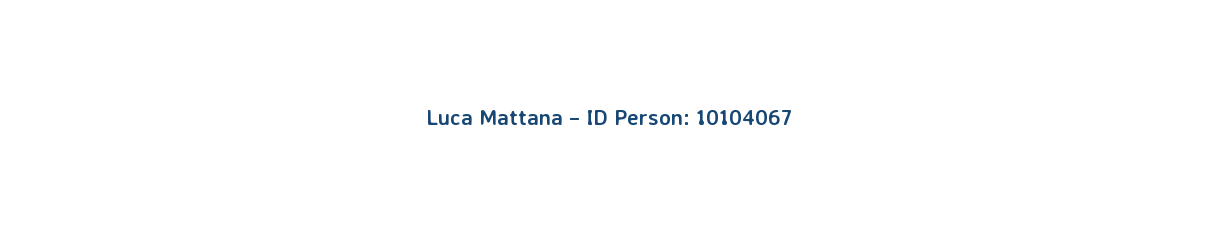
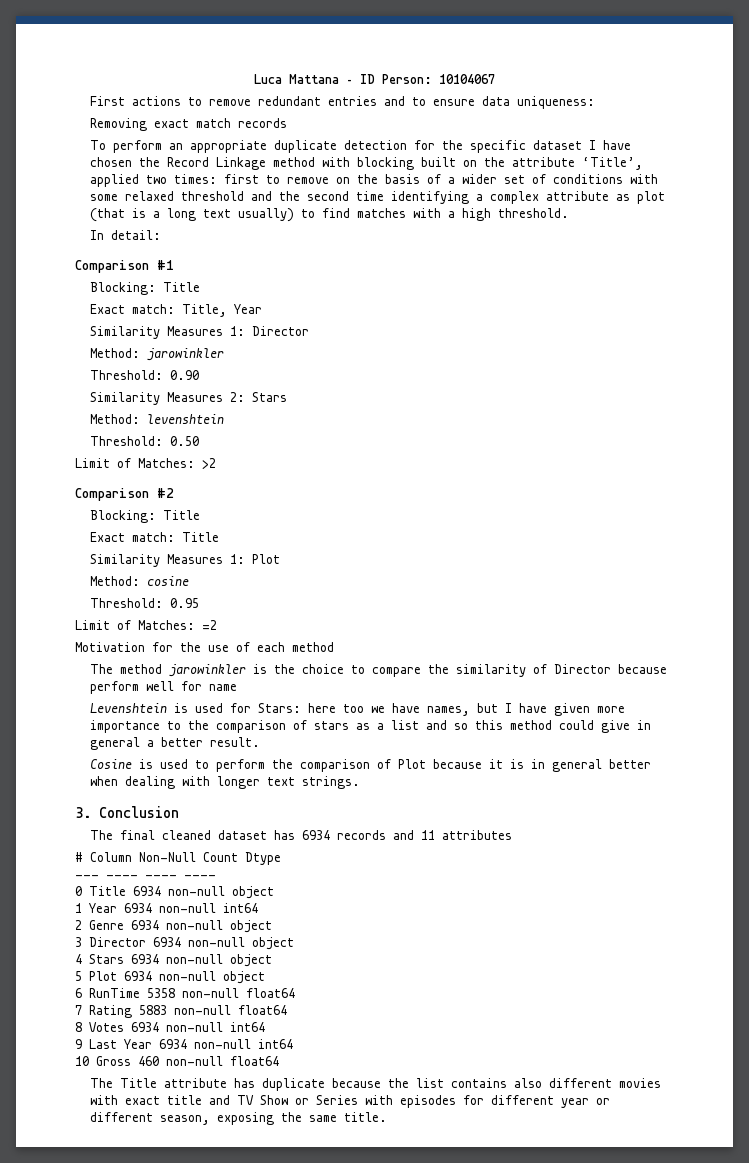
+ First actions to remove redundant entries and to ensure data uniqueness:
+ Removing exact match records
+ To perform an appropriate duplicate detection for the specific dataset I have chosen the Record Linkage method with blocking built on the attribute ‘Title’, applied two times: first to remove on the basis of a wider set of conditions with some relaxed threshold and the second time identifying a complex attribute as plot (that is a long text usually) to find matches with a high threshold.
+ In detail:
+ Comparison #1
+ Blocking: Title
+ Exact match: Title, Year
+ Similarity Measures 1: Director
+ Method: jarowinkler
+ Threshold: 0.90
+ Similarity Measures 2: Stars
+ Method: levenshtein
+ Threshold: 0.50
+ Limit of Matches: >2
+ Comparison #2
+ Blocking: Title
+ Exact match: Title
+ Similarity Measures 1: Plot
+ Method: cosine
+ Threshold: 0.95
+ Limit of Matches: =2
+ Motivation for the use of each method
+ The method jarowinkler is the choice to compare the similarity of Director because perform well for name
+ Levenshtein is used for Stars: here too we have names, but I have given more importance to the comparison of stars as a list and so this method could give in general a better result.
+ Cosine is used to perform the comparison of Plot because it is in general better when dealing with longer text strings.
+ 3. Conclusion
+ The final cleaned dataset has 6934 records and 11 attributes
+ # Column Non-Null Count Dtype
+ --- ---- ---- ----
+ 0 Title 6934 non-null object
+ 1 Year 6934 non-null int64
+ 2 Genre 6934 non-null object
+ 3 Director 6934 non-null object
+ 4 Stars 6934 non-null object
+ 5 Plot 6934 non-null object
+ 6 RunTime 5358 non-null float64
+ 7 Rating 5883 non-null float64
+ 8 Votes 6934 non-null int64
+ 9 Last Year 6934 non-null int64
+ 10 Gross 460 non-null float64
+ The Title attribute has duplicate because the list contains also different movies with exact title and TV Show or Series with episodes for different year or different season, exposing the same title.

